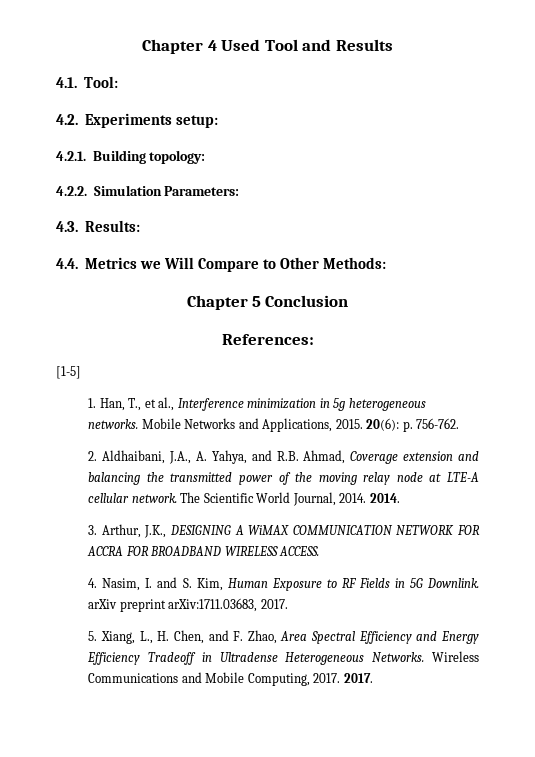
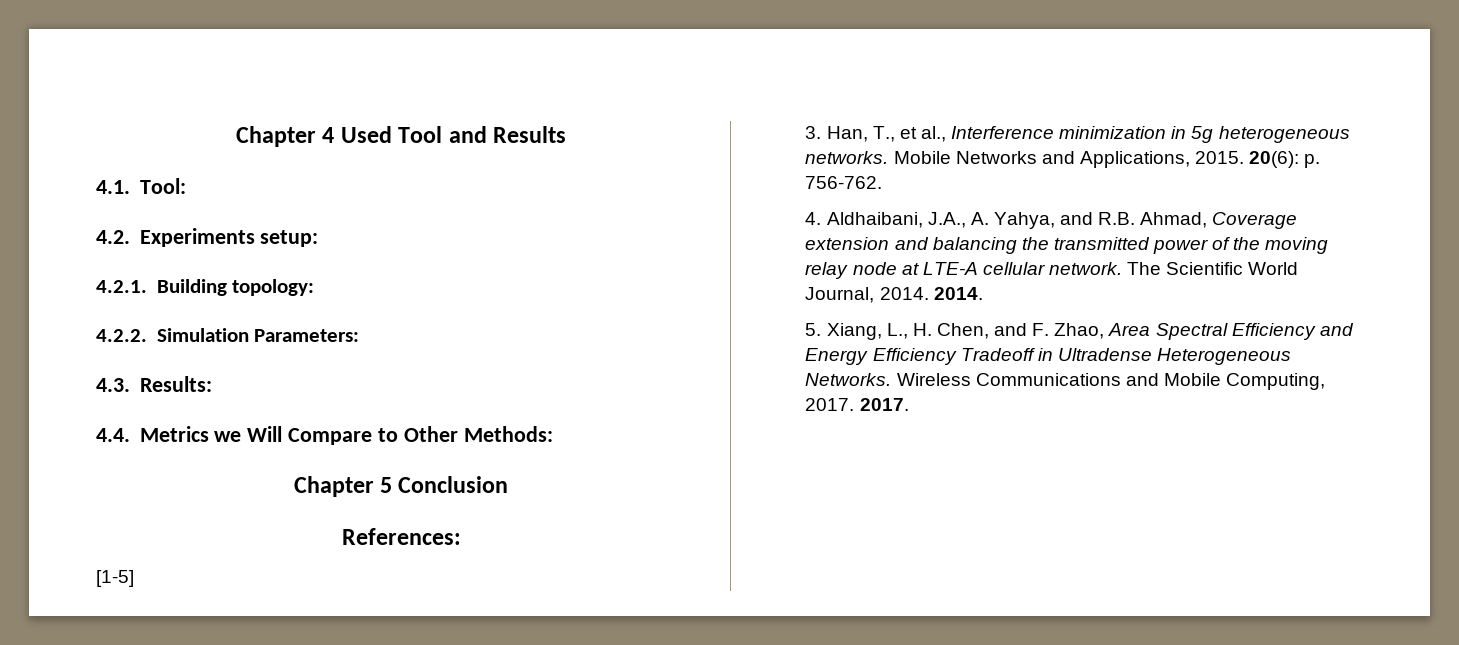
- 1. Han, T., et al., Interference minimization in 5g heterogeneous networks.
+ 3. Han, T., et al., Interference minimization in 5g heterogeneous networks.
- 2. Aldhaibani, J.A., A. Yahya, and R.B. Ahmad, Coverage extension and balancing the transmitted power of the moving relay node at LTE-A cellular network.
+ 4. Aldhaibani, J.A., A. Yahya, and R.B. Ahmad, Coverage extension and balancing the transmitted power of the moving relay node at LTE-A cellular network.
- 3. Arthur, J.K., DESIGNING A WiMAX COMMUNICATION NETWORK FOR ACCRA FOR BROADBAND WIRELESS ACCESS.
- 4. Nasim, I. and S. Kim, Human Exposure to RF Fields in 5G Downlink. arXiv preprint arXiv:1711.03683, 2017.

